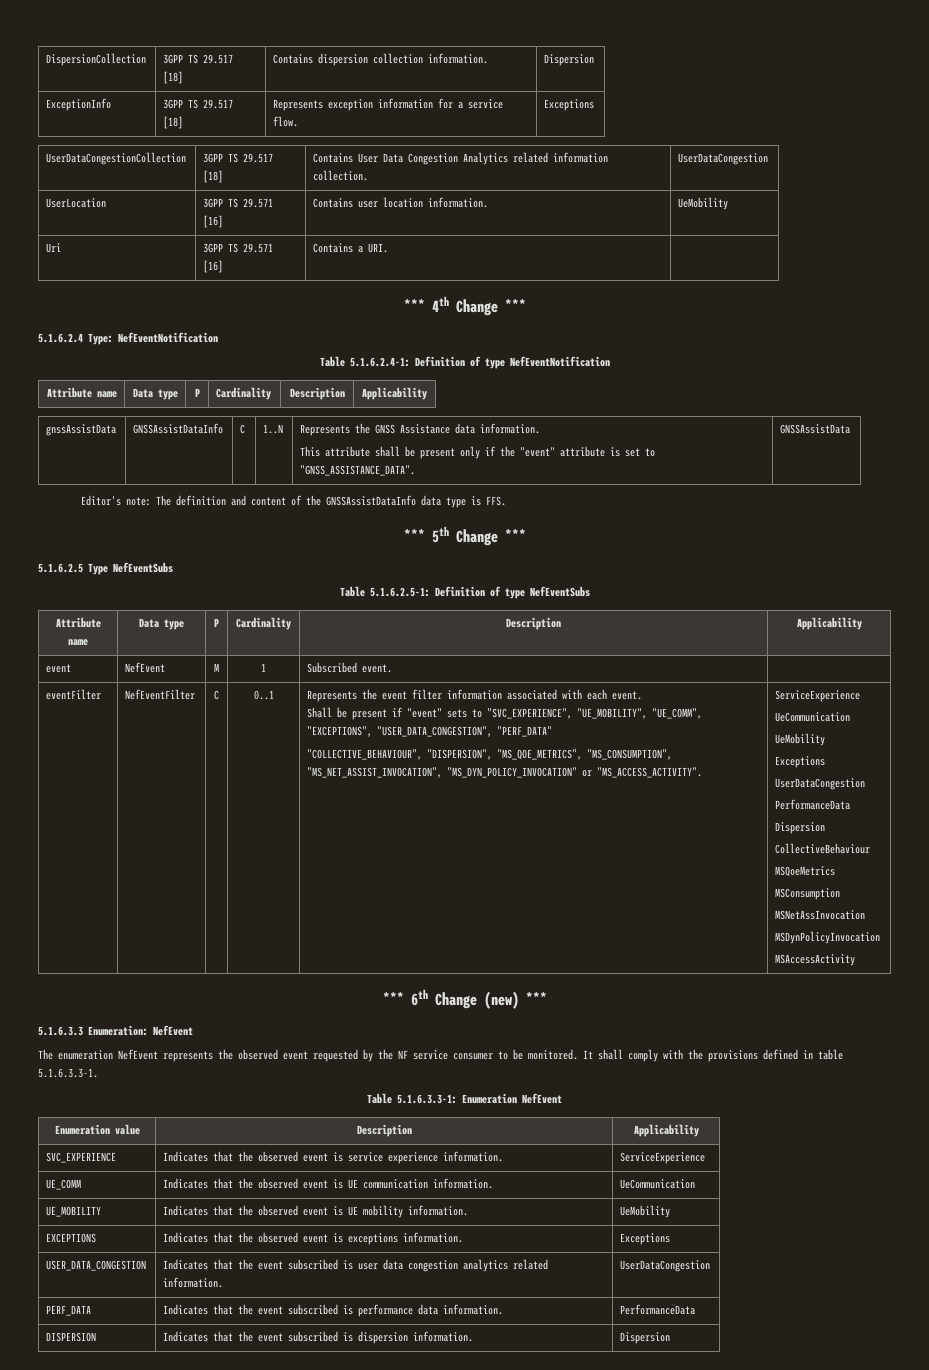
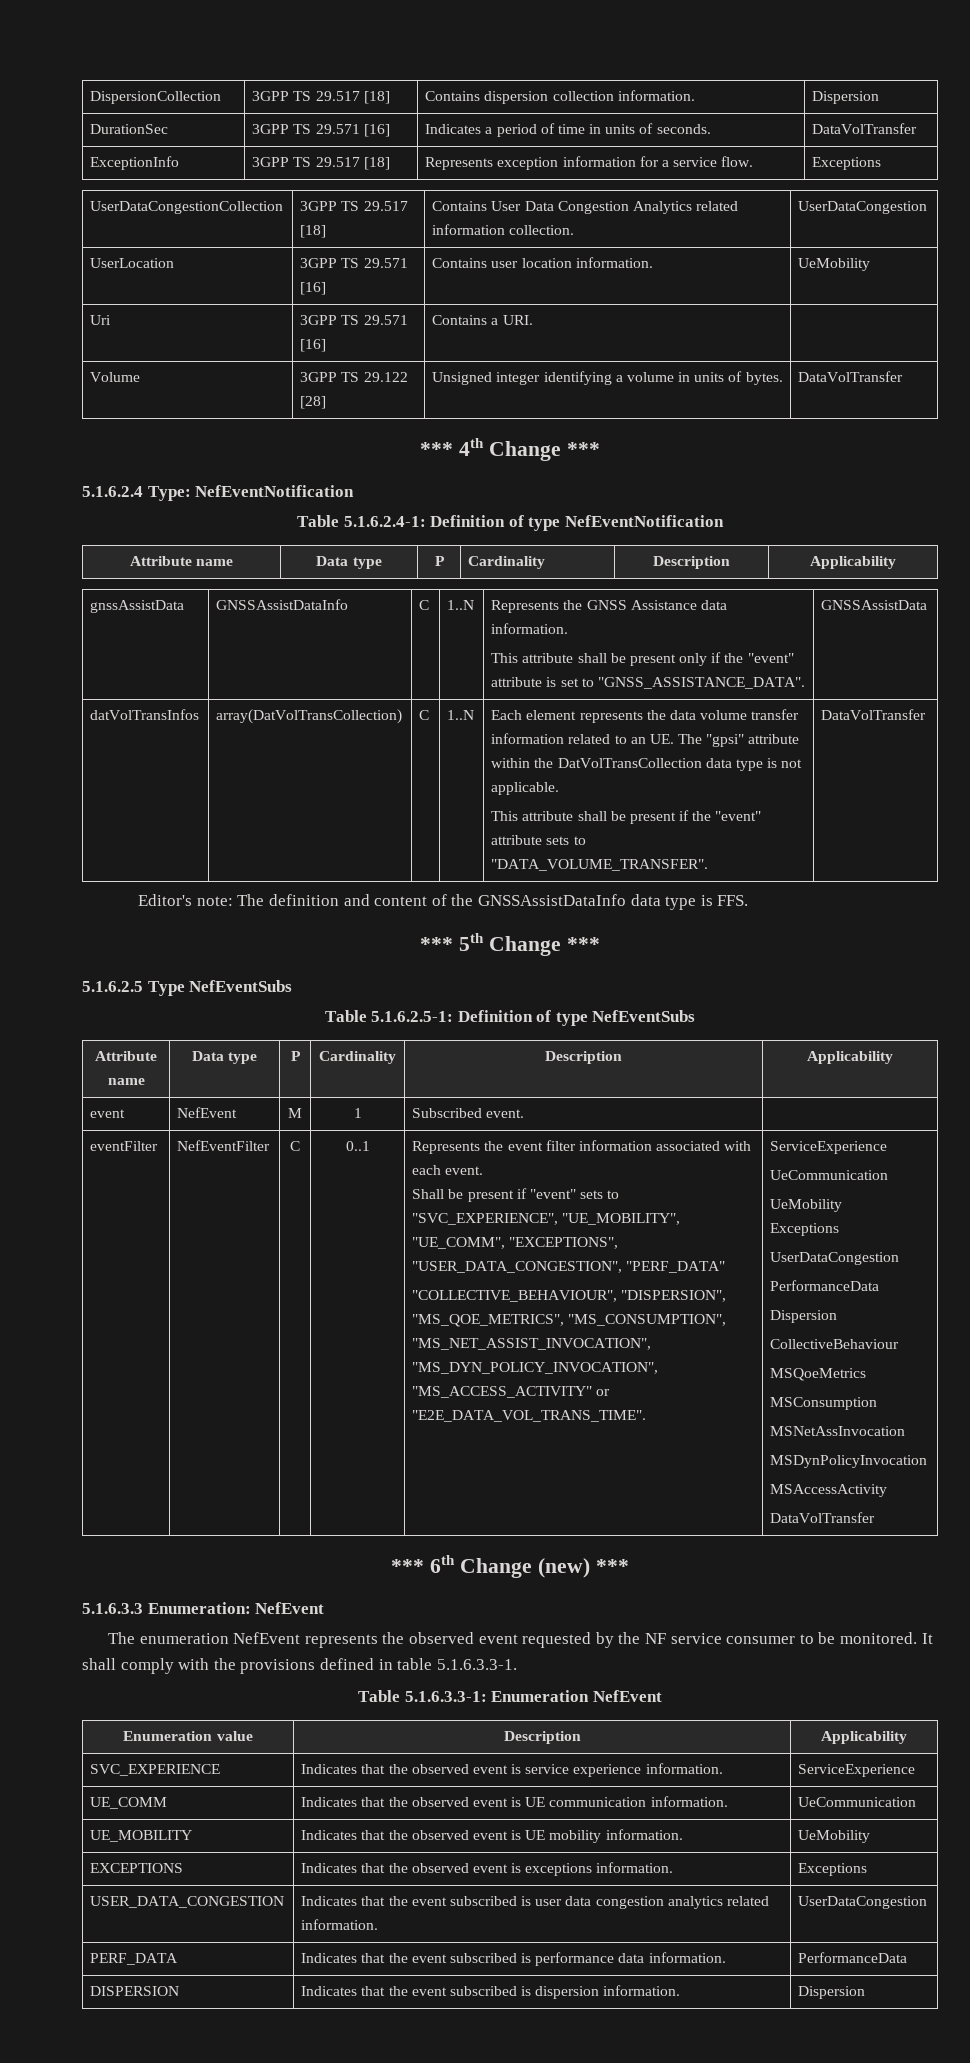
+ DurationSec | 3GPP TS 29.571 [16] | Indicates a period of time in units of seconds. | DataVolTransfer
+ Volume | 3GPP TS 29.122 [28] | Unsigned integer identifying a volume in units of bytes. | DataVolTransfer
+ datVolTransInfos | array(DatVolTransCollection) | C | 1..N | Each element represents the data volume transfer information related to an UE. The "gpsi" attribute within the DatVolTransCollection data type is not applicable.
+ This attribute shall be present if the "event" attribute sets to "DATA_VOLUME_TRANSFER". | DataVolTransfer
- "COLLECTIVE_BEHAVIOUR", "DISPERSION", "MS_QOE_METRICS", "MS_CONSUMPTION", "MS_NET_ASSIST_INVOCATION", "MS_DYN_POLICY_INVOCATION" or "MS_ACCESS_ACTIVITY".
+ "COLLECTIVE_BEHAVIOUR", "DISPERSION", "MS_QOE_METRICS", "MS_CONSUMPTION", "MS_NET_ASSIST_INVOCATION", "MS_DYN_POLICY_INVOCATION", "MS_ACCESS_ACTIVITY" or "E2E_DATA_VOL_TRANS_TIME".
  MSAccessActivity
+ DataVolTransfer

